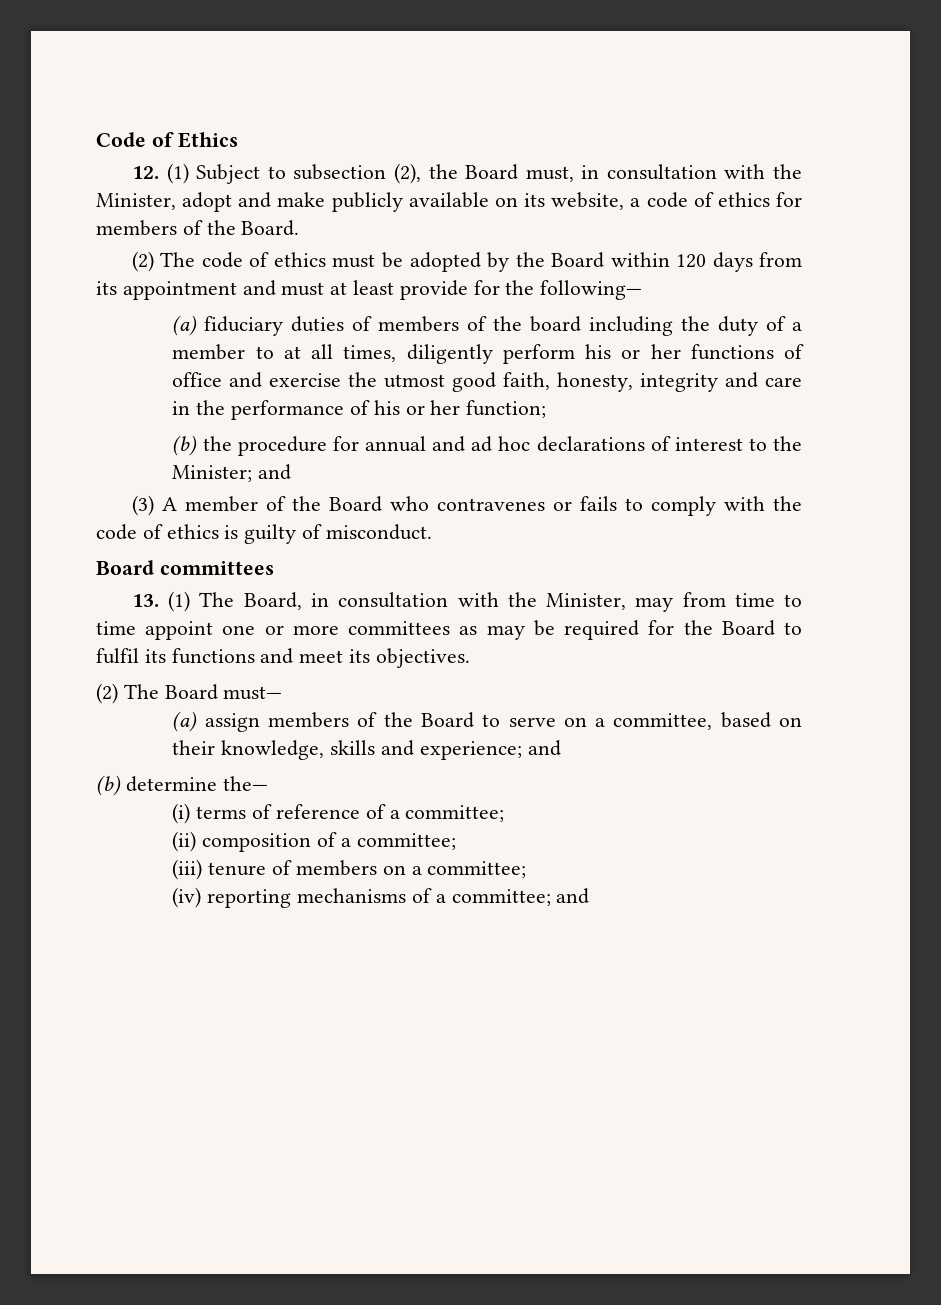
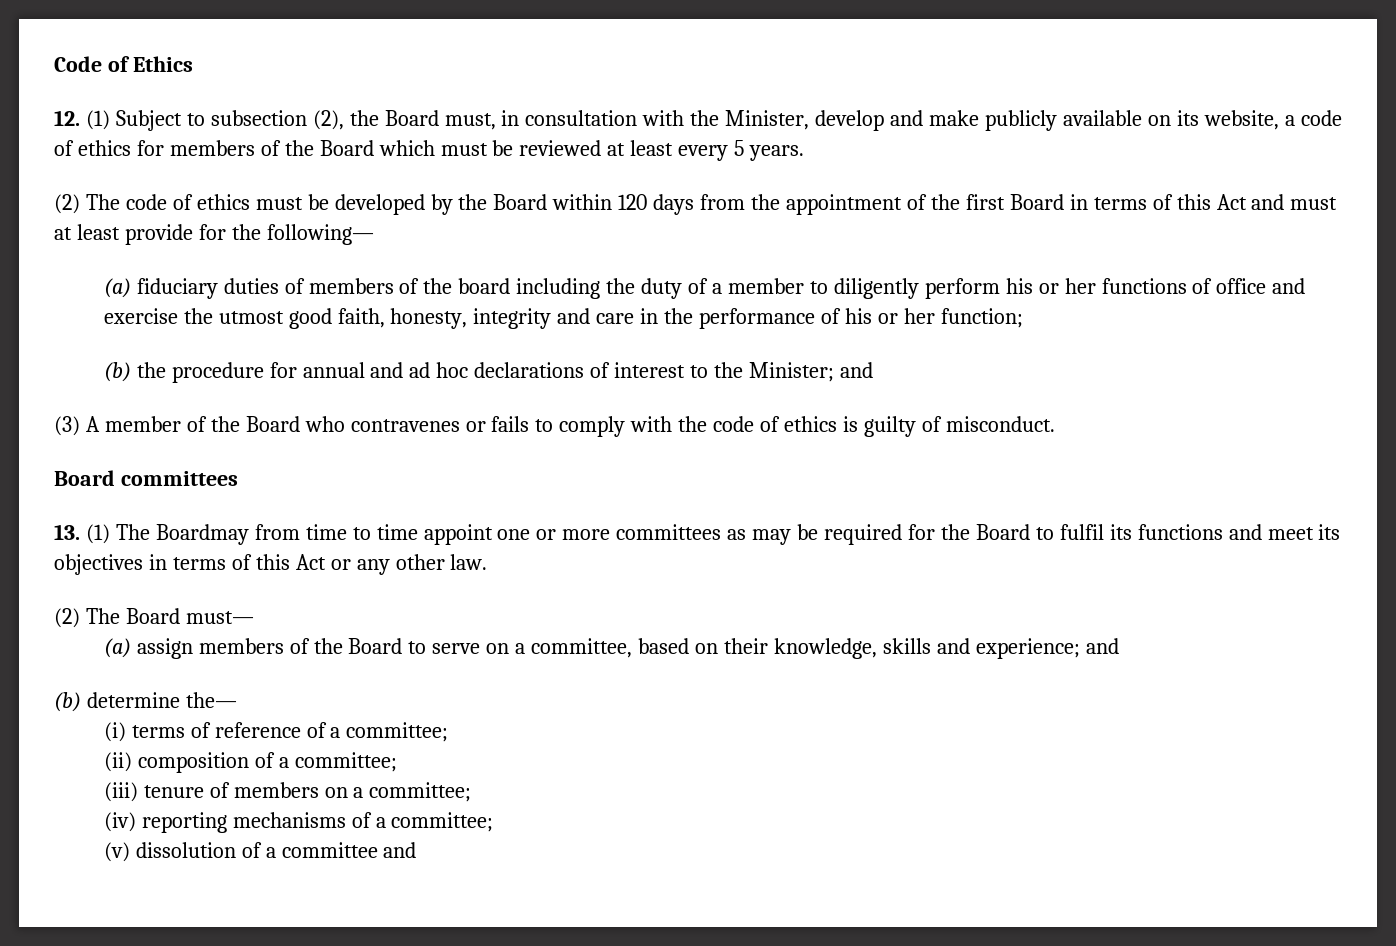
- 12. (1) Subject to subsection (2), the Board must, in consultation with the Minister, adopt and make publicly available on its website, a code of ethics for members of the Board.
+ 12. (1) Subject to subsection (2), the Board must, in consultation with the Minister, develop and make publicly available on its website, a code of ethics for members of the Board which must be reviewed at least every 5 years.
- (2) The code of ethics must be adopted by the Board within 120 days from its appointment and must at least provide for the following—
+ (2) The code of ethics must be developed by the Board within 120 days from the appointment of the first Board in terms of this Act and must at least provide for the following—
- (a) fiduciary duties of members of the board including the duty of a member to at all times, diligently perform his or her functions of office and exercise the utmost good faith, honesty, integrity and care in the performance of his or her function;
+ (a) fiduciary duties of members of the board including the duty of a member to diligently perform his or her functions of office and exercise the utmost good faith, honesty, integrity and care in the performance of his or her function;
- 13. (1) The Board, in consultation with the Minister, may from time to time appoint one or more committees as may be required for the Board to fulfil its functions and meet its objectives.
+ 13. (1) The Boardmay from time to time appoint one or more committees as may be required for the Board to fulfil its functions and meet its objectives in terms of this Act or any other law.
- (iv) reporting mechanisms of a committee; and
+ (iv) reporting mechanisms of a committee;
+ (v) dissolution of a committee and

